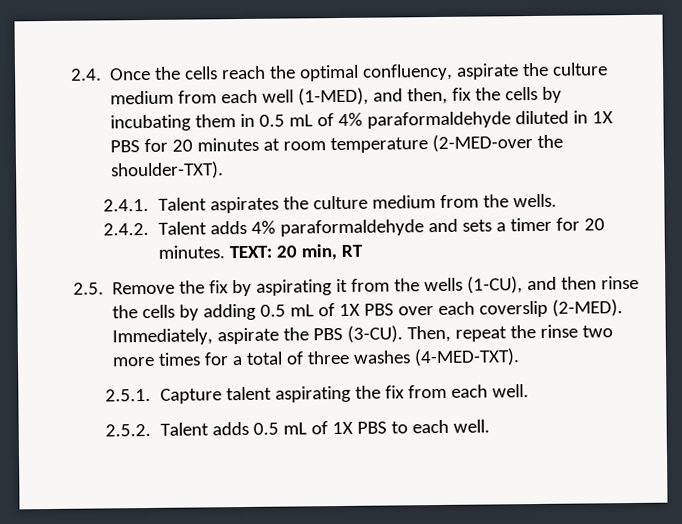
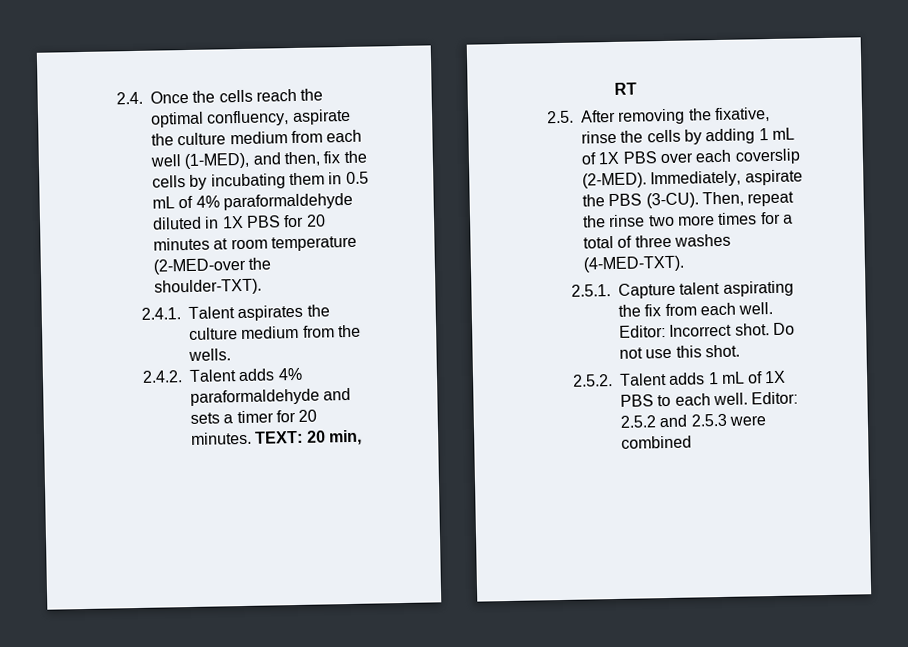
- 2.5. Remove the fix by aspirating it from the wells (1-CU), and then rinse the cells by adding 0.5 mL of 1X PBS over each coverslip (2-MED).
+ 2.5. After removing the fixative, rinse the cells by adding 1 mL of 1X PBS over each coverslip (2-MED).
+ Editor: Incorrect shot. Do not use this shot.
- 2.5.2. Talent adds 0.5 mL of 1X PBS to each well.
+ 2.5.2. Talent adds 1 mL of 1X PBS to each well.
+ Editor: 2.5.2 and 2.5.3 were combined

